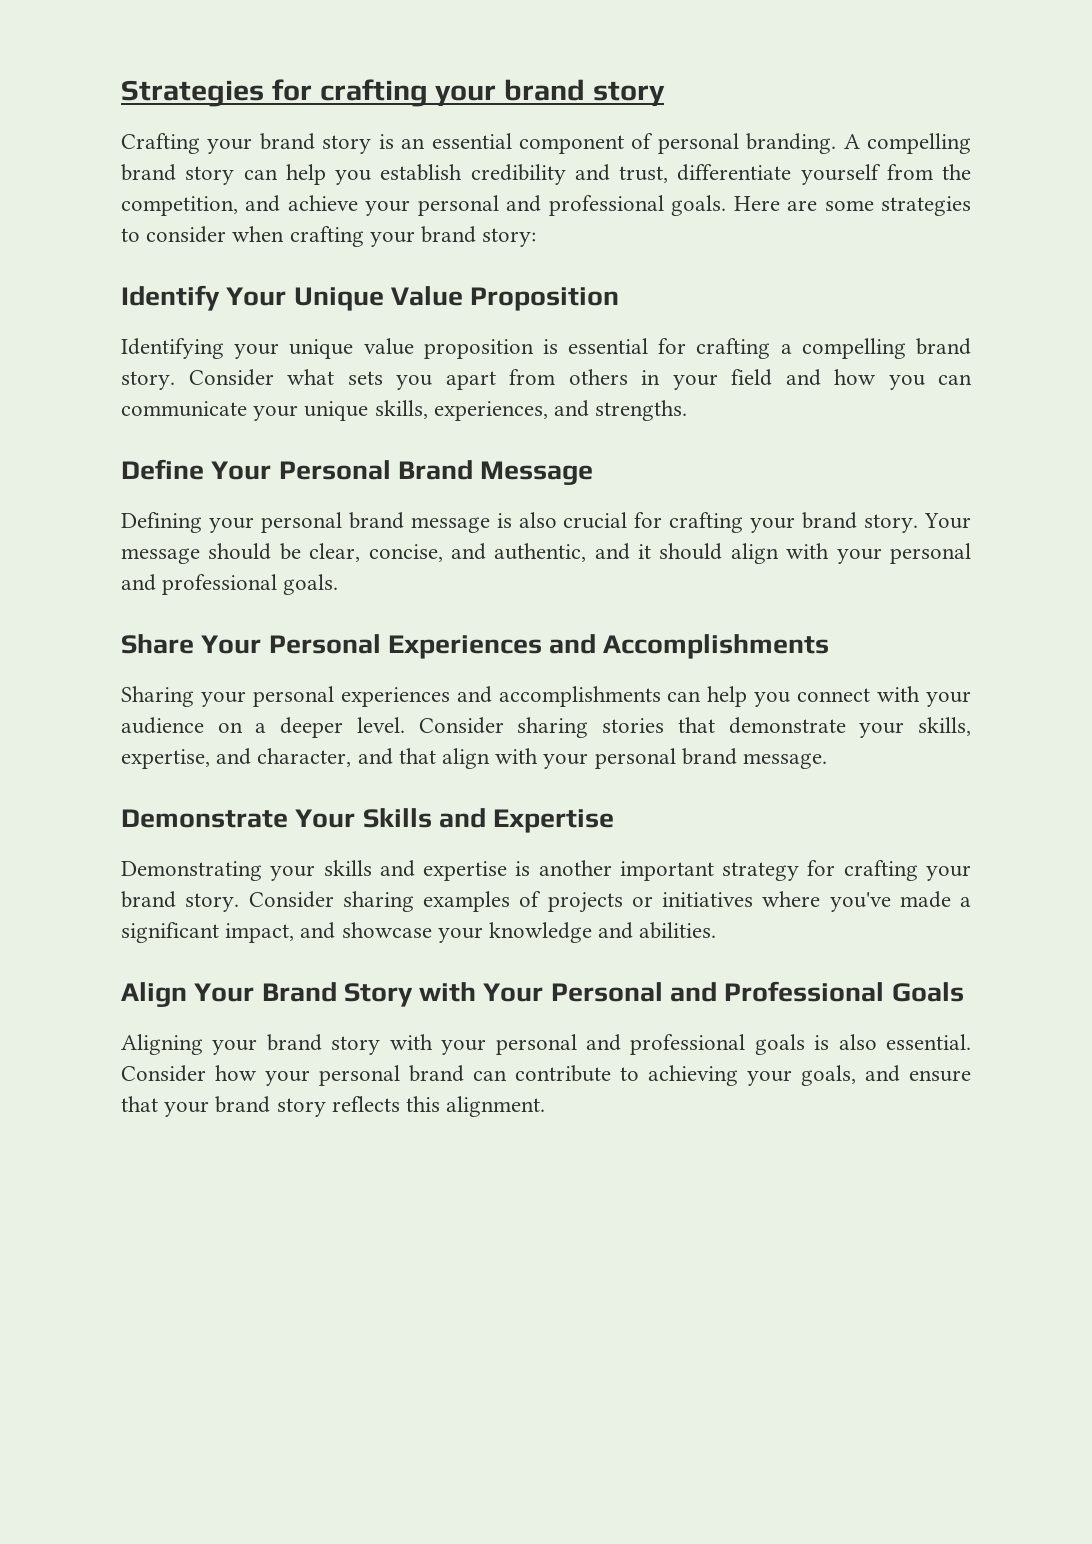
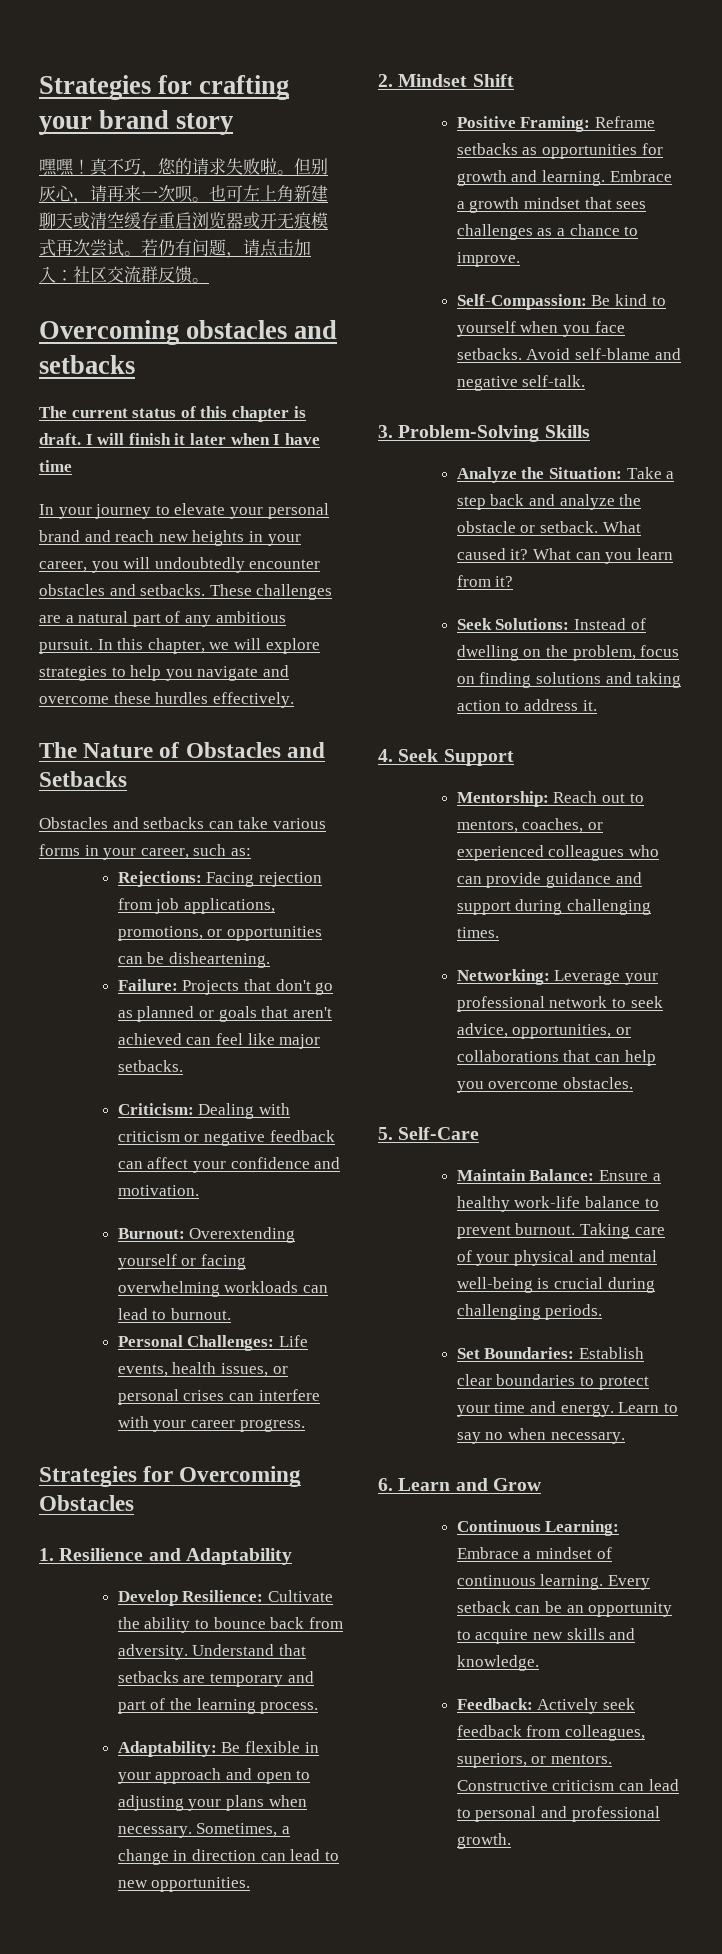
- Crafting your brand story is an essential component of personal branding. A compelling brand story can help you establish credibility and trust, differentiate yourself from the competition, and achieve your personal and professional goals. Here are some strategies to consider when crafting your brand story:
- Identify Your Unique Value Proposition
- Identifying your unique value proposition is essential for crafting a compelling brand story. Consider what sets you apart from others in your field and how you can communicate your unique skills, experiences, and strengths.
- Define Your Personal Brand Message
- Defining your personal brand message is also crucial for crafting your brand story. Your message should be clear, concise, and authentic, and it should align with your personal and professional goals.
- Share Your Personal Experiences and Accomplishments
- Sharing your personal experiences and accomplishments can help you connect with your audience on a deeper level. Consider sharing stories that demonstrate your skills, expertise, and character, and that align with your personal brand message.
- Demonstrate Your Skills and Expertise
- Demonstrating your skills and expertise is another important strategy for crafting your brand story. Consider sharing examples of projects or initiatives where you've made a significant impact, and showcase your knowledge and abilities.
- Align Your Brand Story with Your Personal and Professional Goals
- Aligning your brand story with your personal and professional goals is also essential. Consider how your personal brand can contribute to achieving your goals, and ensure that your brand story reflects this alignment.
+ 嘿嘿！真不巧，您的请求失败啦。但别灰心，请再来一次呗。也可左上角新建聊天或清空缓存重启浏览器或开无痕模式再次尝试。若仍有问题，请点击加入：社区交流群反馈。
+ Overcoming obstacles and setbacks
+ The current status of this chapter is draft. I will finish it later when I have time
+ In your journey to elevate your personal brand and reach new heights in your career, you will undoubtedly encounter obstacles and setbacks. These challenges are a natural part of any ambitious pursuit. In this chapter, we will explore strategies to help you navigate and overcome these hurdles effectively.
+ The Nature of Obstacles and Setbacks
+ Obstacles and setbacks can take various forms in your career, such as:
+ Rejections: Facing rejection from job applications, promotions, or opportunities can be disheartening.
+ Failure: Projects that don't go as planned or goals that aren't achieved can feel like major setbacks.
+ Criticism: Dealing with criticism or negative feedback can affect your confidence and motivation.
+ Burnout: Overextending yourself or facing overwhelming workloads can lead to burnout.
+ Personal Challenges: Life events, health issues, or personal crises can interfere with your career progress.
+ Strategies for Overcoming Obstacles
+ 1. Resilience and Adaptability
+ Develop Resilience: Cultivate the ability to bounce back from adversity. Understand that setbacks are temporary and part of the learning process.
+ Adaptability: Be flexible in your approach and open to adjusting your plans when necessary. Sometimes, a change in direction can lead to new opportunities.
+ 2. Mindset Shift
+ Positive Framing: Reframe setbacks as opportunities for growth and learning. Embrace a growth mindset that sees challenges as a chance to improve.
+ Self-Compassion: Be kind to yourself when you face setbacks. Avoid self-blame and negative self-talk.
+ 3. Problem-Solving Skills
+ Analyze the Situation: Take a step back and analyze the obstacle or setback. What caused it? What can you learn from it?
+ Seek Solutions: Instead of dwelling on the problem, focus on finding solutions and taking action to address it.
+ 4. Seek Support
+ Mentorship: Reach out to mentors, coaches, or experienced colleagues who can provide guidance and support during challenging times.
+ Networking: Leverage your professional network to seek advice, opportunities, or collaborations that can help you overcome obstacles.
+ 5. Self-Care
+ Maintain Balance: Ensure a healthy work-life balance to prevent burnout. Taking care of your physical and mental well-being is crucial during challenging periods.
+ Set Boundaries: Establish clear boundaries to protect your time and energy. Learn to say no when necessary.
+ 6. Learn and Grow
+ Continuous Learning: Embrace a mindset of continuous learning. Every setback can be an opportunity to acquire new skills and knowledge.
+ Feedback: Actively seek feedback from colleagues, superiors, or mentors. Constructive criticism can lead to personal and professional growth.

